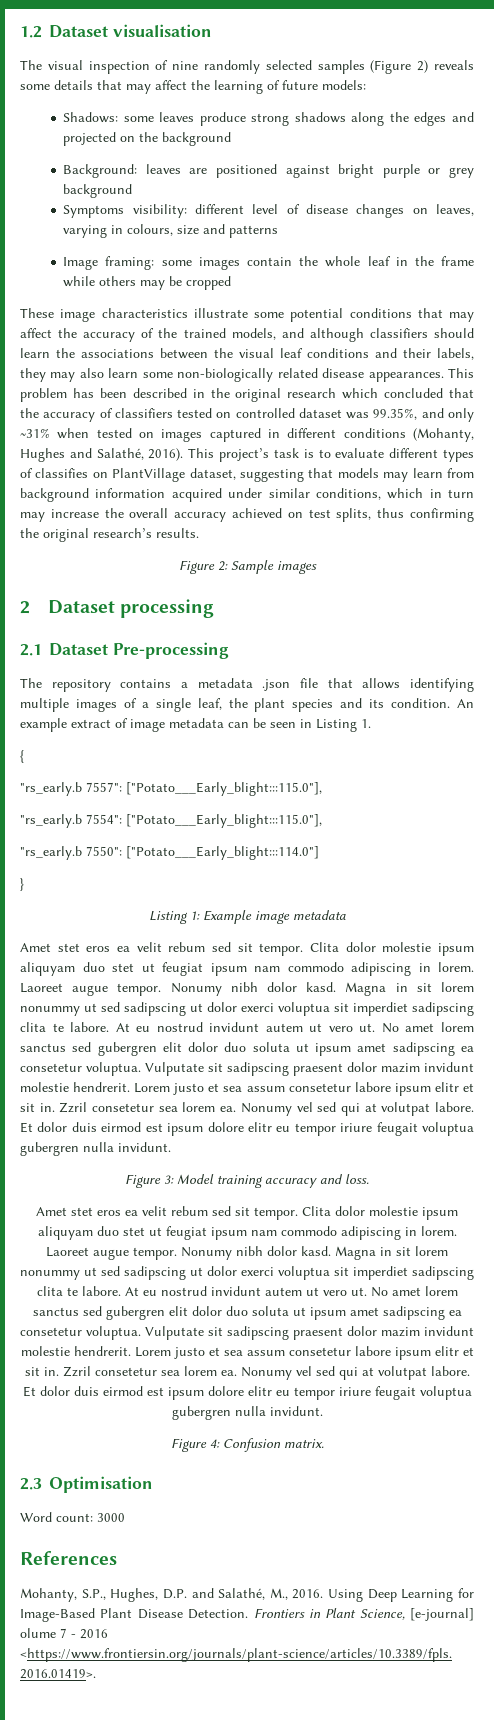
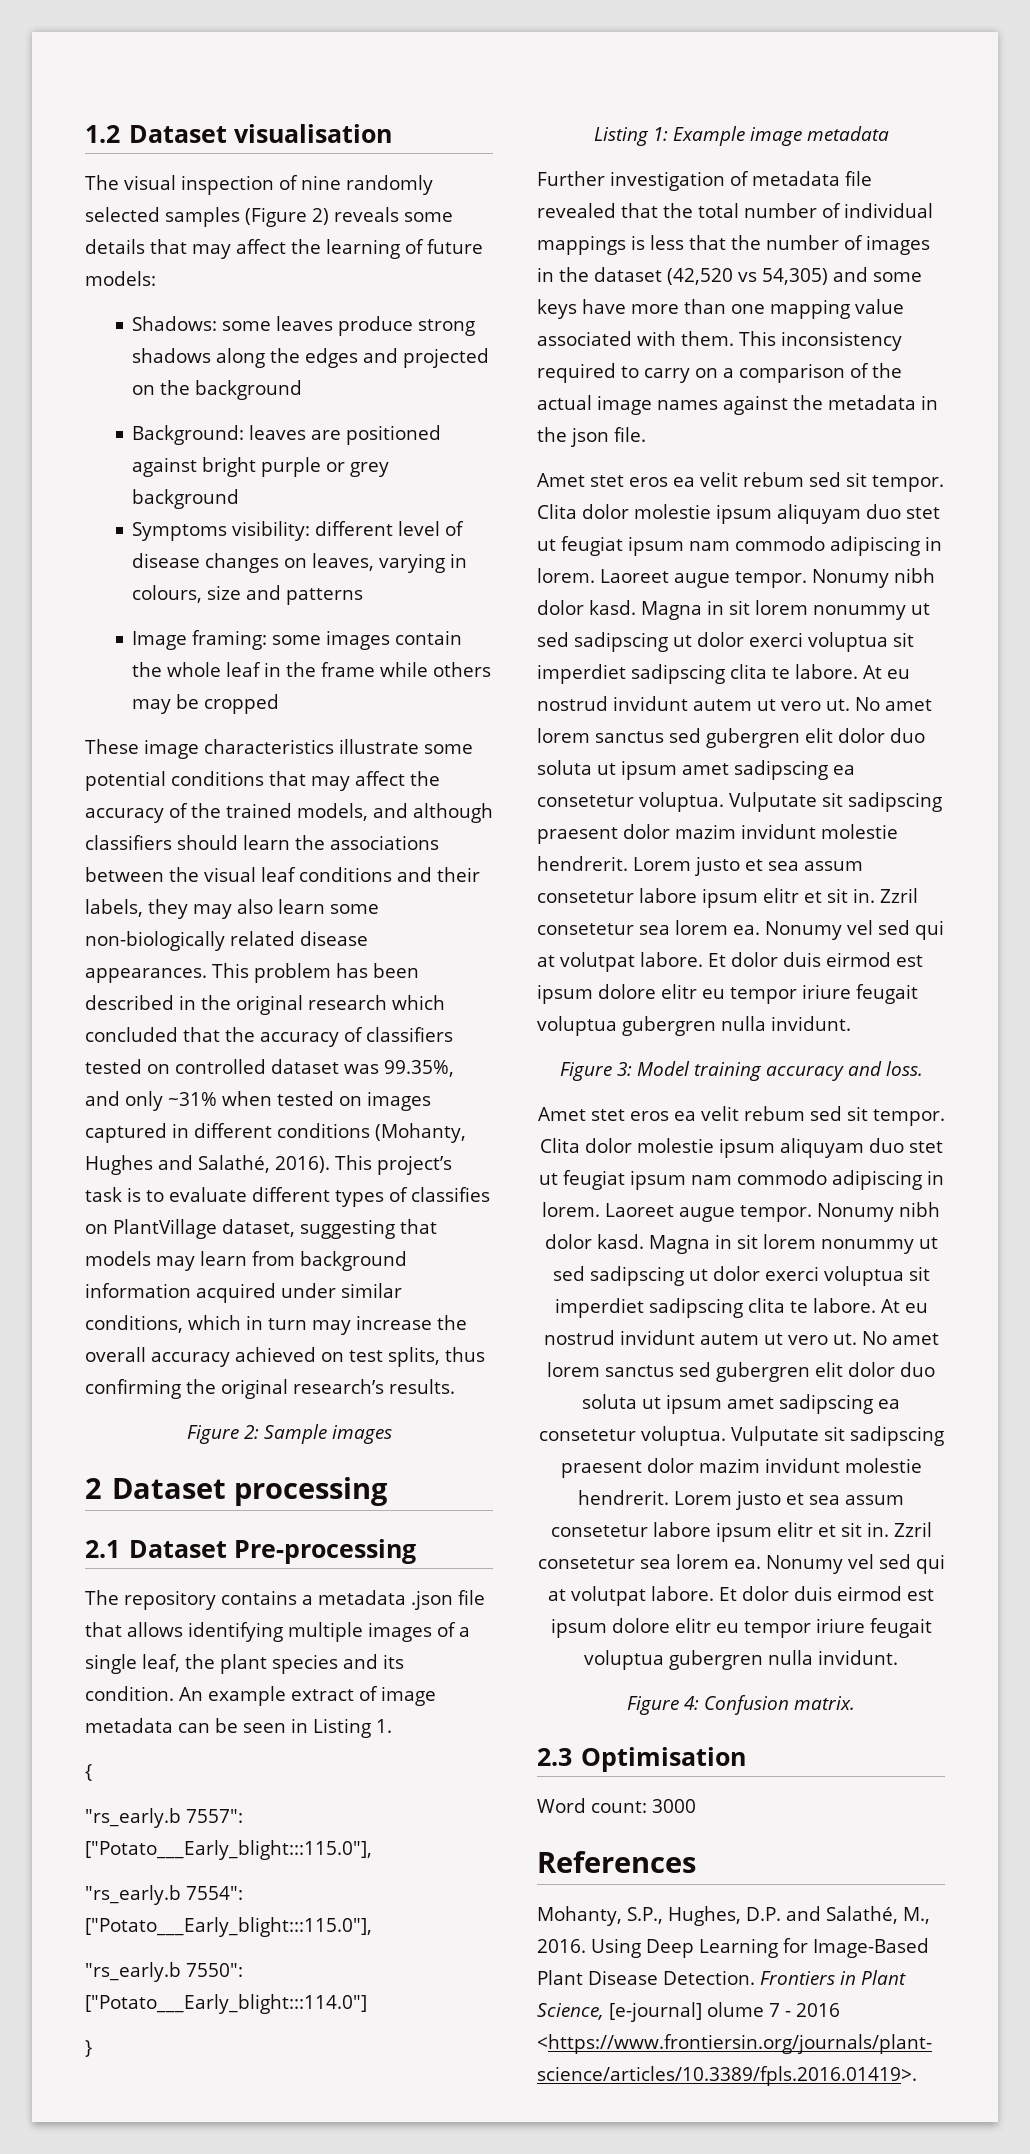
+ Further investigation of metadata file revealed that the total number of individual mappings is less that the number of images in the dataset (42,520 vs 54,305) and some keys have more than one mapping value associated with them. This inconsistency required to carry on a comparison of the actual image names against the metadata in the json file.

